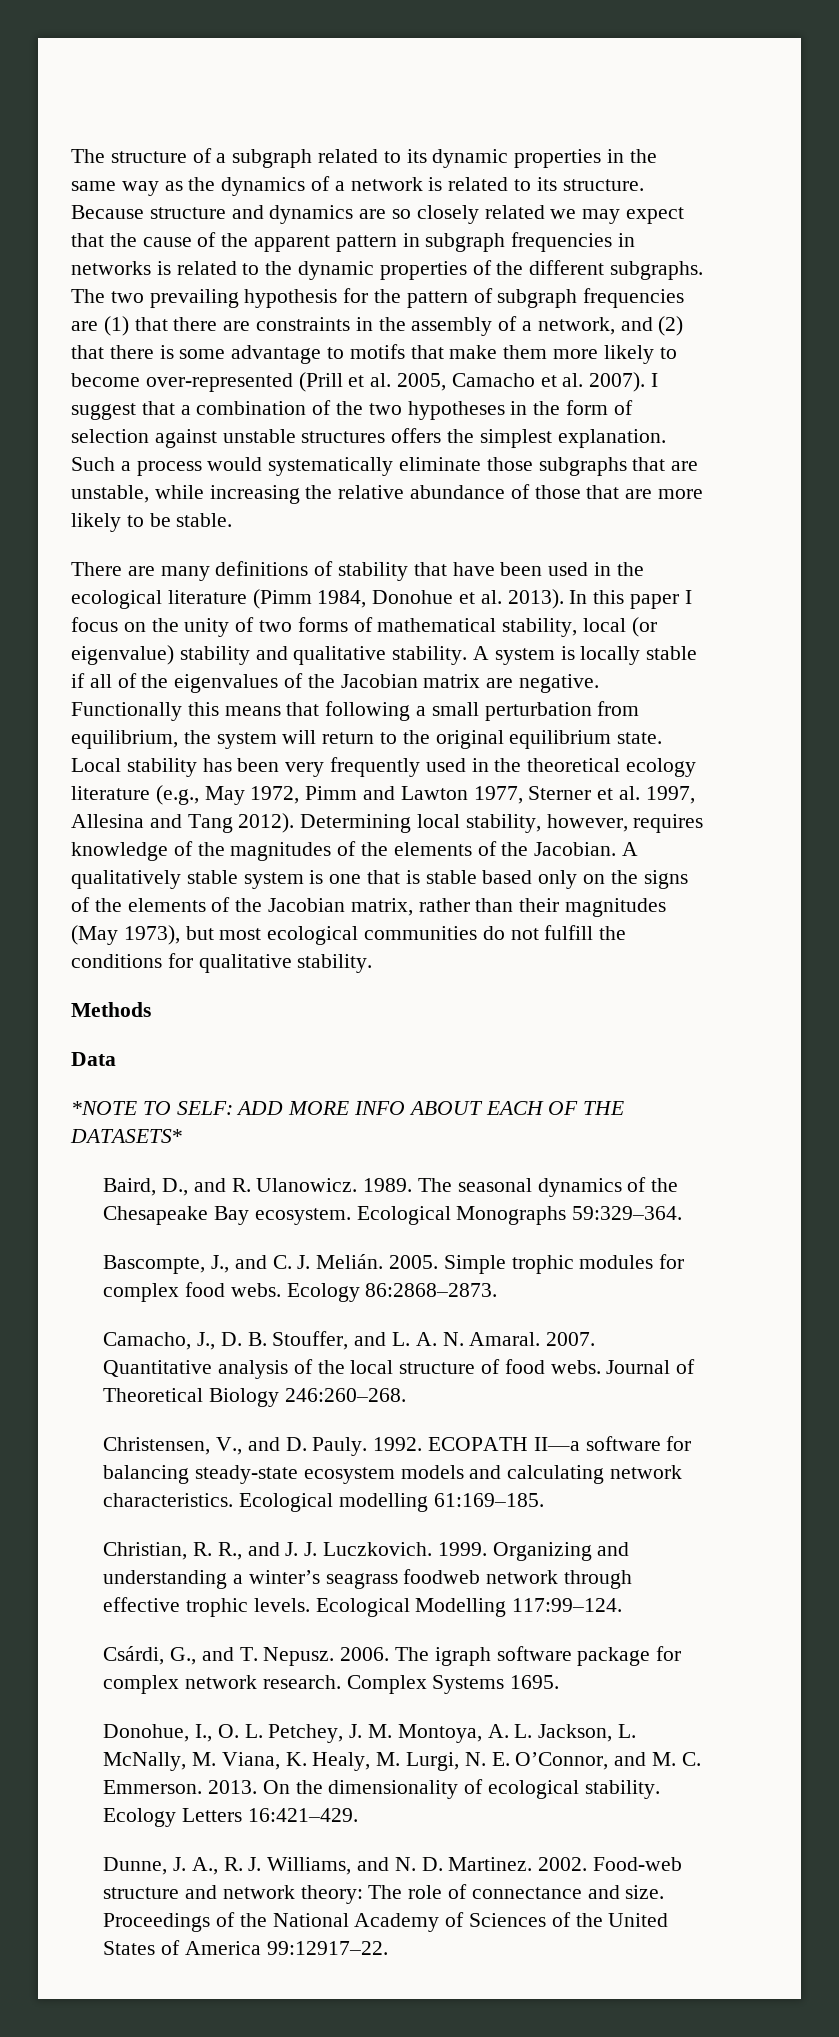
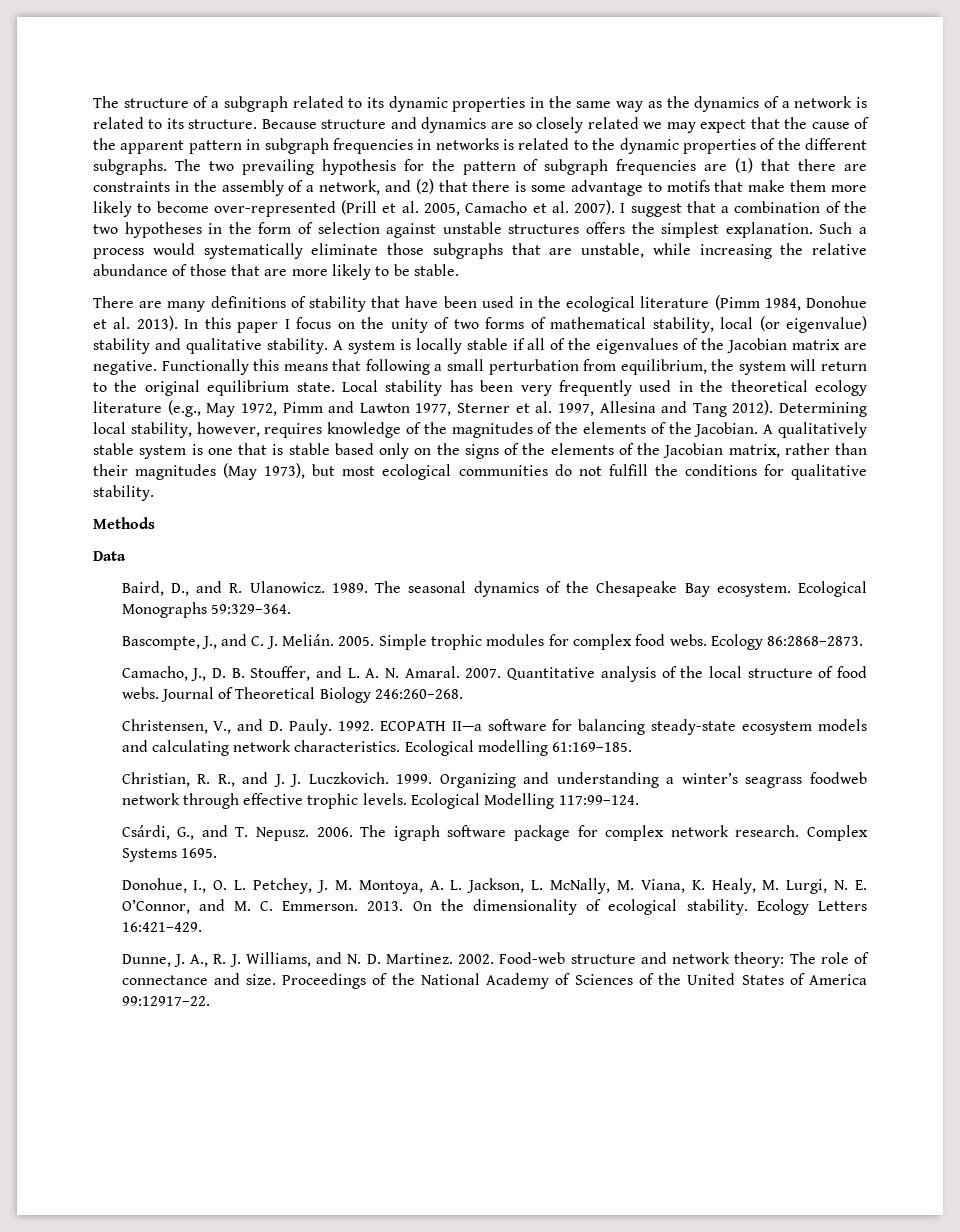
- *NOTE TO SELF: ADD MORE INFO ABOUT EACH OF THE DATASETS*

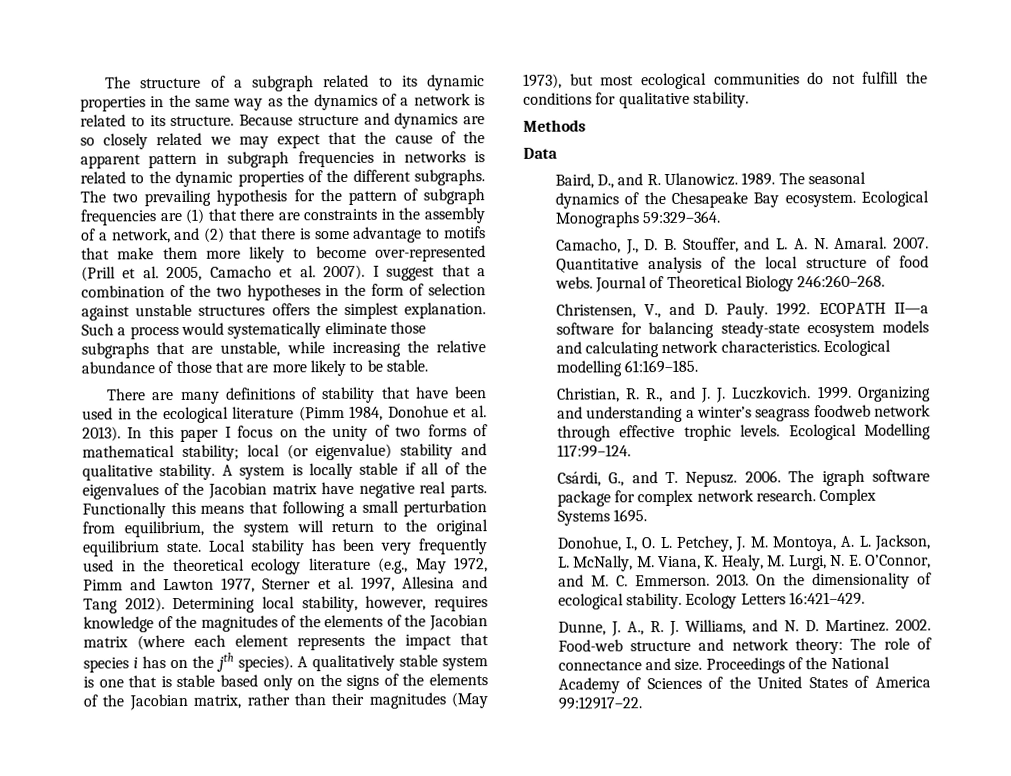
- In this paper I focus on the unity of two forms of mathematical stability, local (or eigenvalue) stability and qualitative stability.
+ In this paper I focus on the unity of two forms of mathematical stability; local (or eigenvalue) stability and qualitative stability.
- A system is locally stable if all of the eigenvalues of the Jacobian matrix are negative.
+ A system is locally stable if all of the eigenvalues of the Jacobian matrix have negative real parts.
- Determining local stability, however, requires knowledge of the magnitudes of the elements of the Jacobian.
+ Determining local stability, however, requires knowledge of the magnitudes of the elements of the Jacobian matrix (where each element represents the impact that species i has on the jth species).
- Bascompte, J., and C. J. Melián. 2005. Simple trophic modules for complex food webs. Ecology 86:2868–2873.

